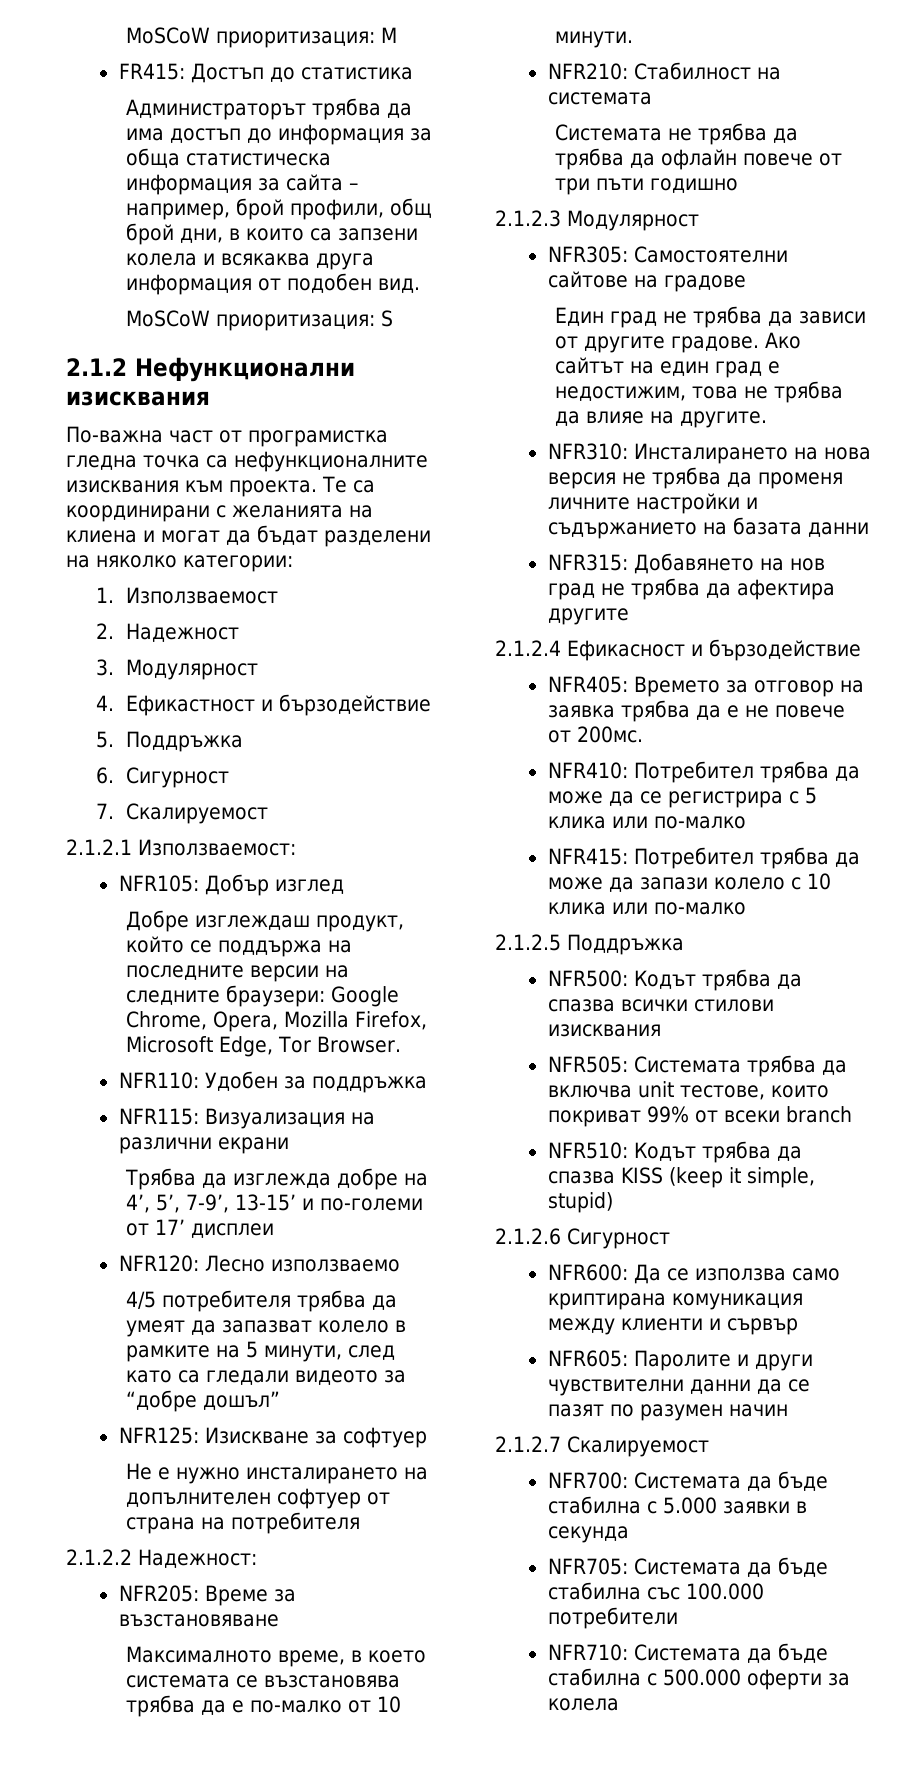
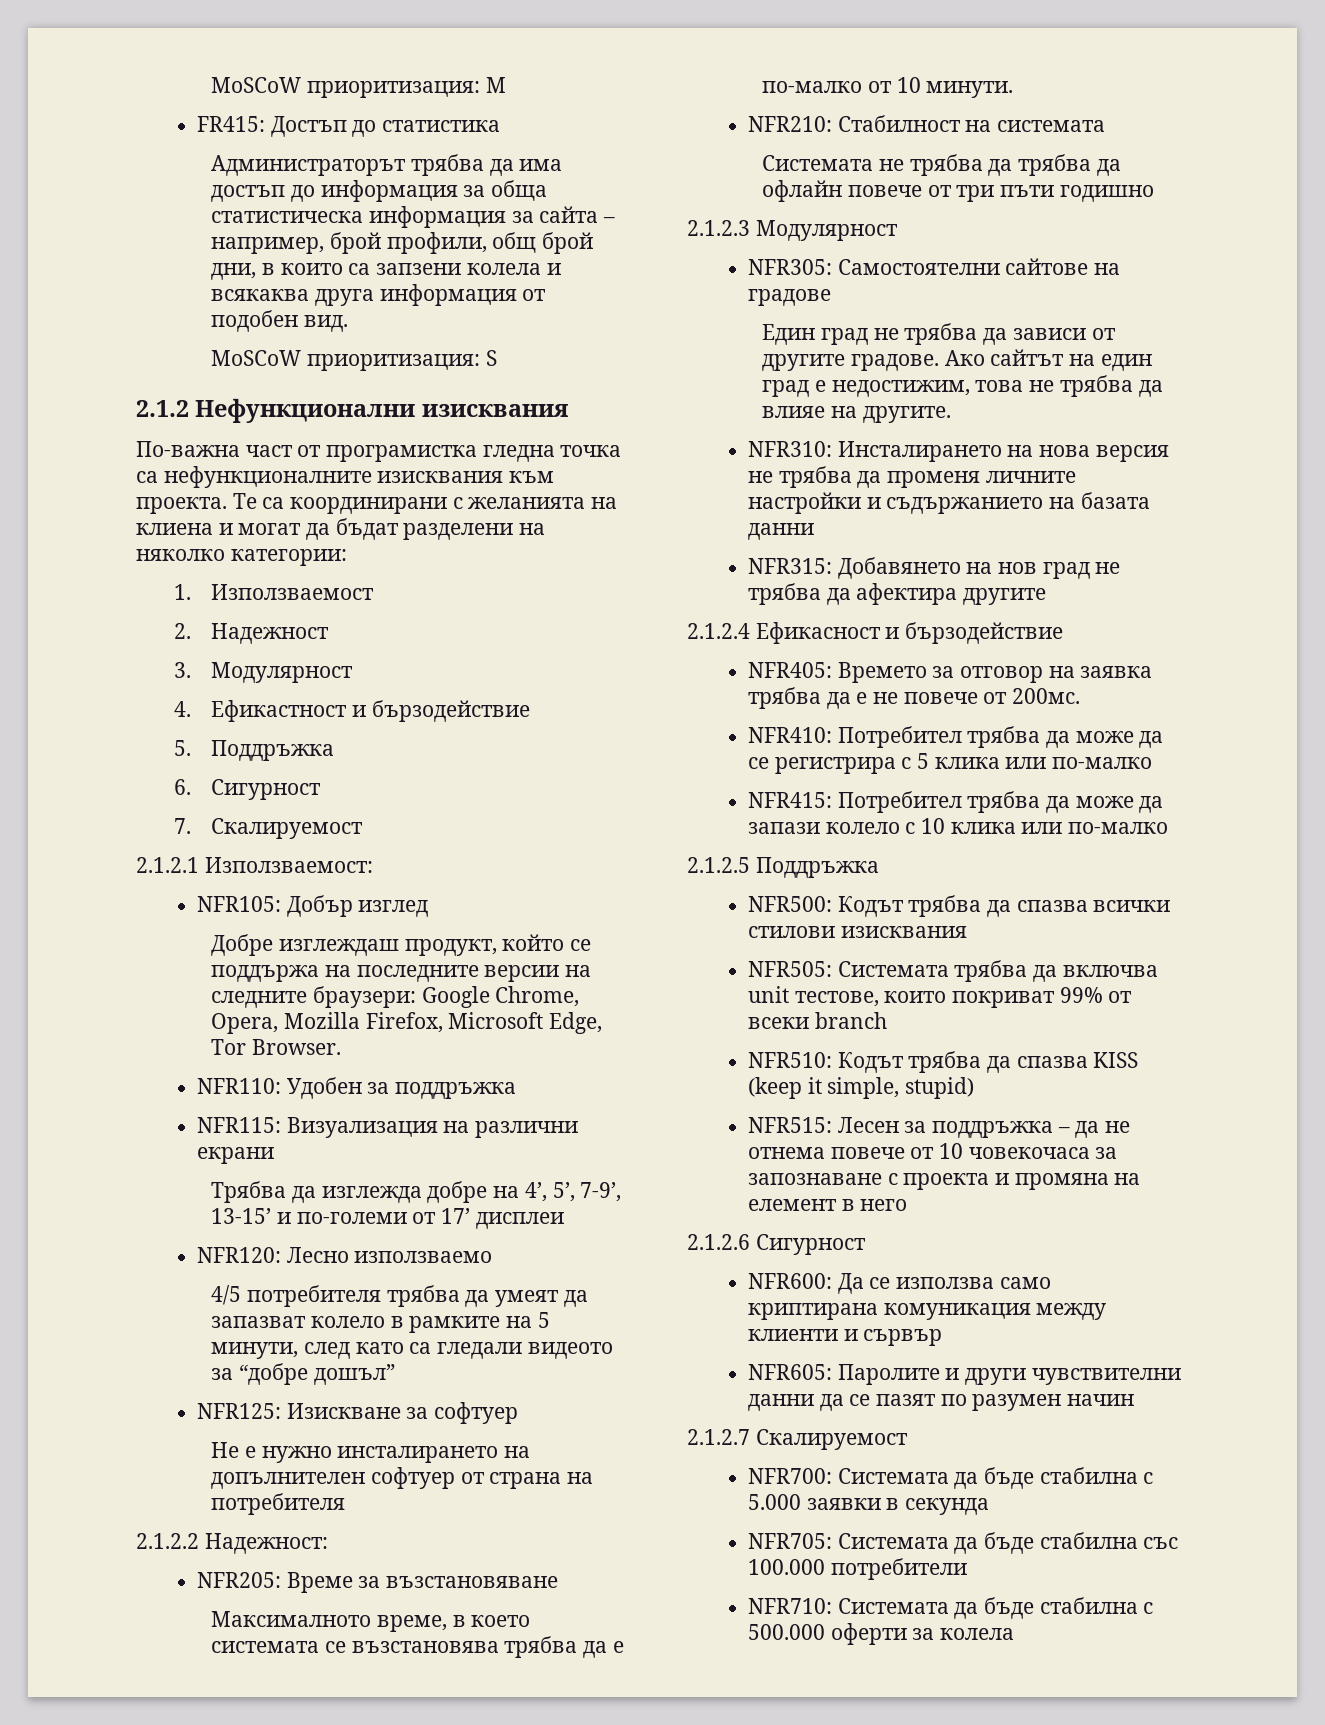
+ NFR515: Лесен за поддръжка – да не отнема повече от 10 човекочаса за запознаване с проекта и промяна на елемент в него

